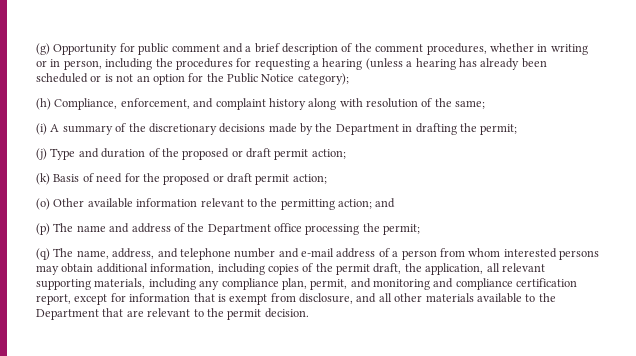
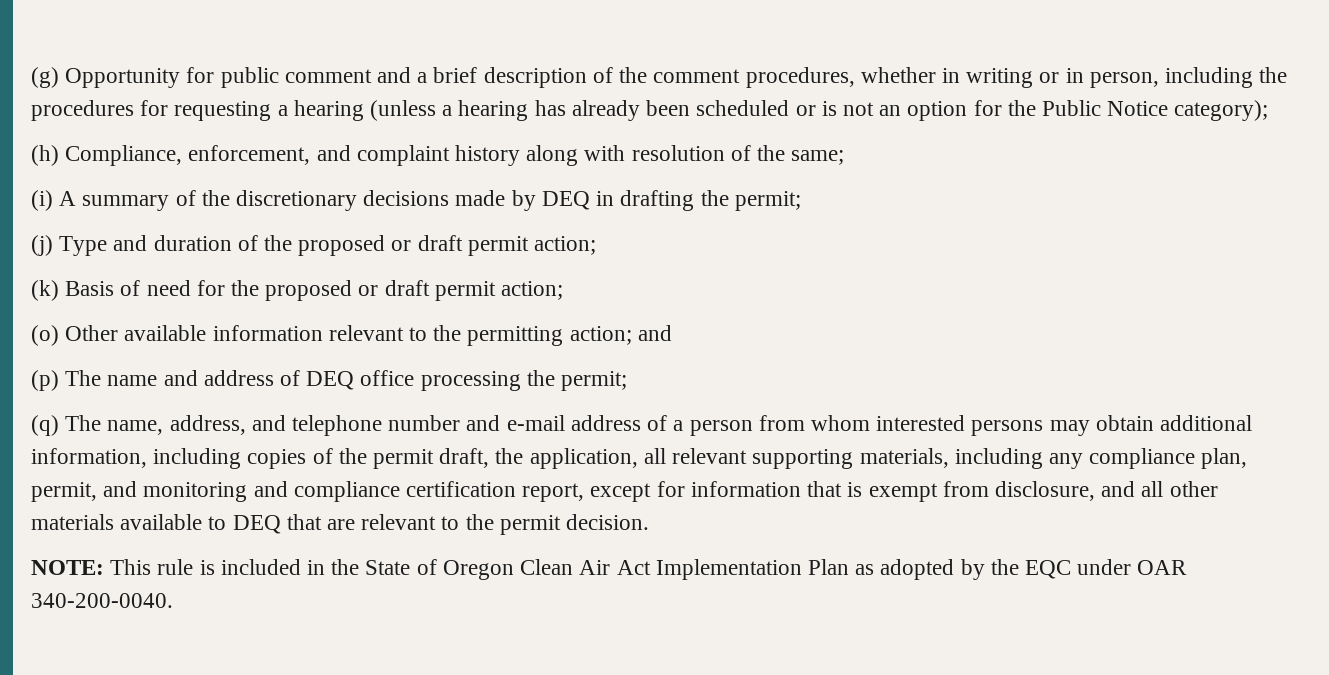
- (i) A summary of the discretionary decisions made by the Department in drafting the permit;
+ (i) A summary of the discretionary decisions made by DEQ in drafting the permit;
- (p) The name and address of the Department office processing the permit;
+ (p) The name and address of DEQ office processing the permit;
- (q) The name, address, and telephone number and e-mail address of a person from whom interested persons may obtain additional information, including copies of the permit draft, the application, all relevant supporting materials, including any compliance plan, permit, and monitoring and compliance certification report, except for information that is exempt from disclosure, and all other materials available to the Department that are relevant to the permit decision.
+ (q) The name, address, and telephone number and e-mail address of a person from whom interested persons may obtain additional information, including copies of the permit draft, the application, all relevant supporting materials, including any compliance plan, permit, and monitoring and compliance certification report, except for information that is exempt from disclosure, and all other materials available to DEQ that are relevant to the permit decision.
+ NOTE: This rule is included in the State of Oregon Clean Air Act Implementation Plan as adopted by the EQC under OAR 340-200-0040.

